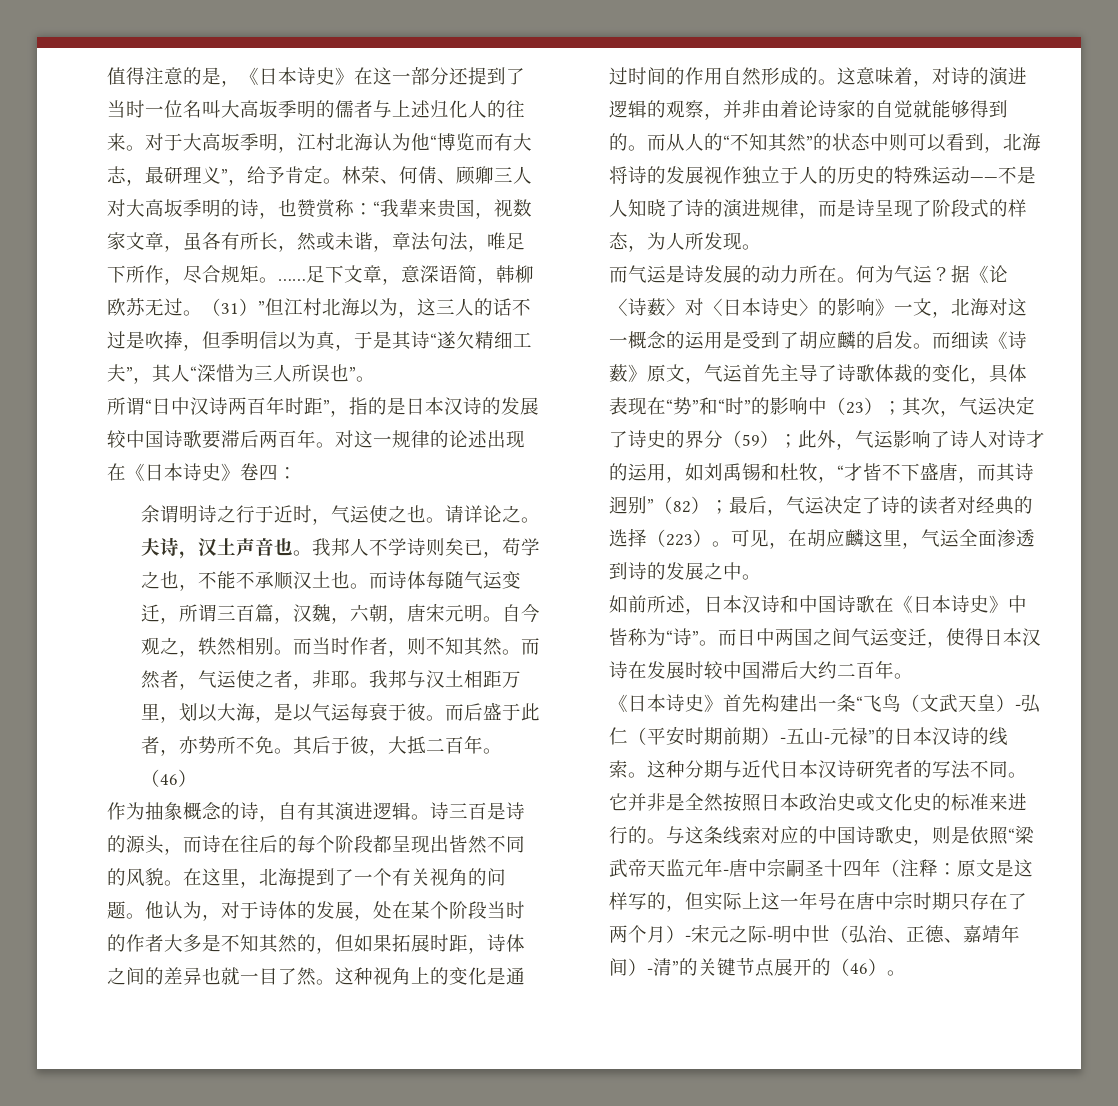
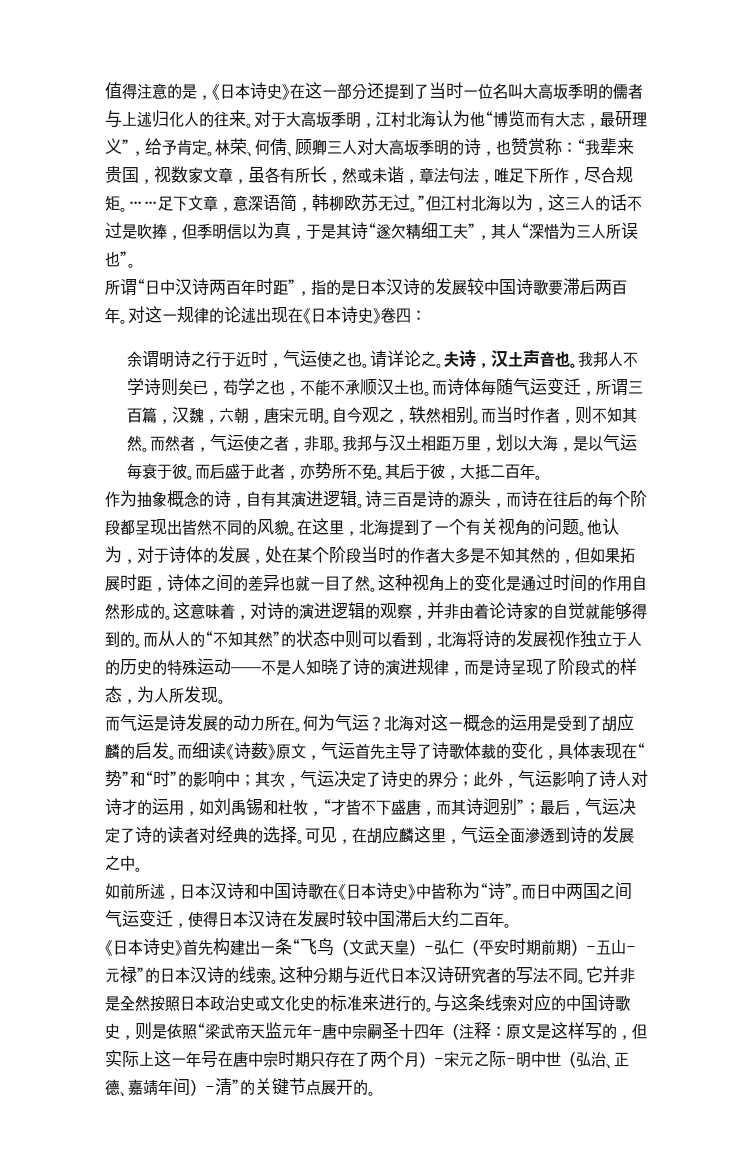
- 足下文章，意深语简，韩柳欧苏无过。（31）”但江村北海以为，这三人的话不过是吹捧，但季明信以为真，于是其诗“遂欠精细工夫”，其人“深惜为三人所误也”。
+ 足下文章，意深语简，韩柳欧苏无过。”但江村北海以为，这三人的话不过是吹捧，但季明信以为真，于是其诗“遂欠精细工夫”，其人“深惜为三人所误也”。
- 其后于彼，大抵二百年。（46）
+ 其后于彼，大抵二百年。
- 据《论〈诗薮〉对〈日本诗史〉的影响》一文，北海对这一概念的运用是受到了胡应麟的启发。
+ 北海对这一概念的运用是受到了胡应麟的启发。
- 而细读《诗薮》原文，气运首先主导了诗歌体裁的变化，具体表现在“势”和“时”的影响中（23）；
+ 而细读《诗薮》原文，气运首先主导了诗歌体裁的变化，具体表现在“势”和“时”的影响中；
- 其次，气运决定了诗史的界分（59）；
+ 其次，气运决定了诗史的界分；
- 此外，气运影响了诗人对诗才的运用，如刘禹锡和杜牧，“才皆不下盛唐，而其诗迥别”（82）；
+ 此外，气运影响了诗人对诗才的运用，如刘禹锡和杜牧，“才皆不下盛唐，而其诗迥别”；
- 最后，气运决定了诗的读者对经典的选择（223）。
+ 最后，气运决定了诗的读者对经典的选择。
- 与这条线索对应的中国诗歌史，则是依照“梁武帝天监元年-唐中宗嗣圣十四年（注释：原文是这样写的，但实际上这一年号在唐中宗时期只存在了两个月）-宋元之际-明中世（弘治、正德、嘉靖年间）-清”的关键节点展开的（46）。
+ 与这条线索对应的中国诗歌史，则是依照“梁武帝天监元年-唐中宗嗣圣十四年（注释：原文是这样写的，但实际上这一年号在唐中宗时期只存在了两个月）-宋元之际-明中世（弘治、正德、嘉靖年间）-清”的关键节点展开的。

